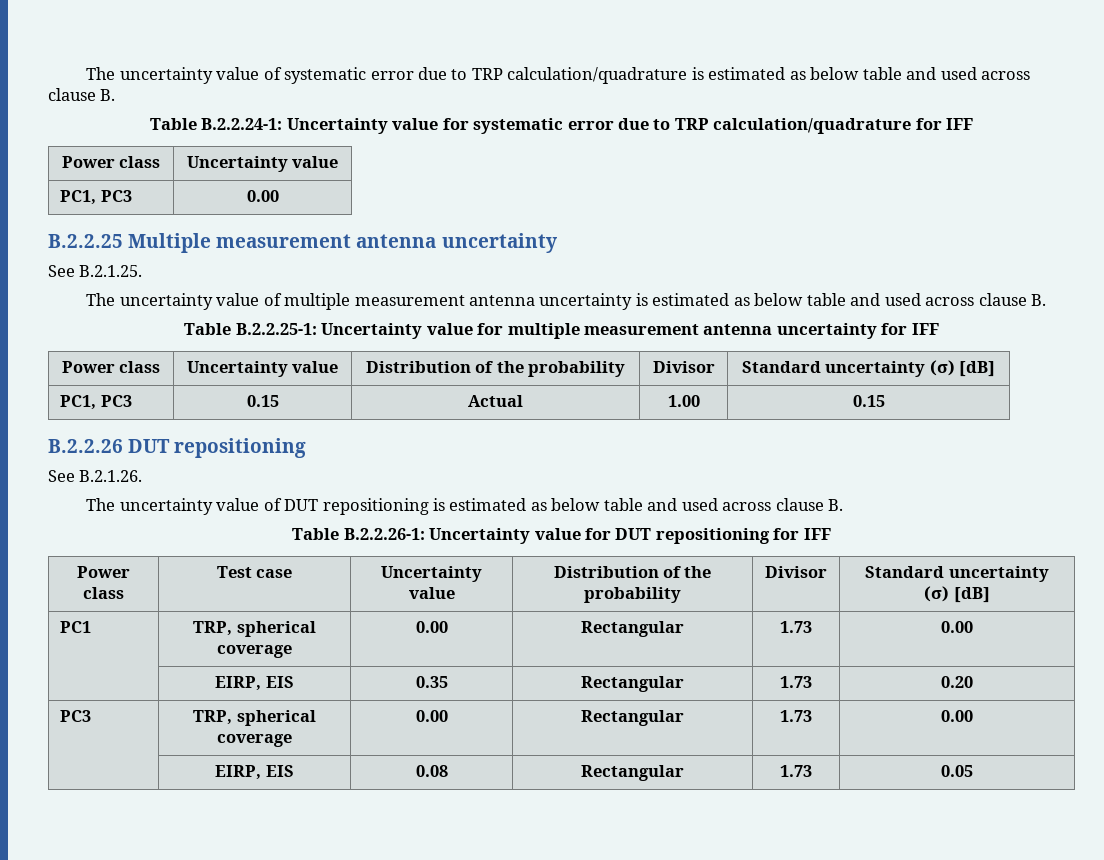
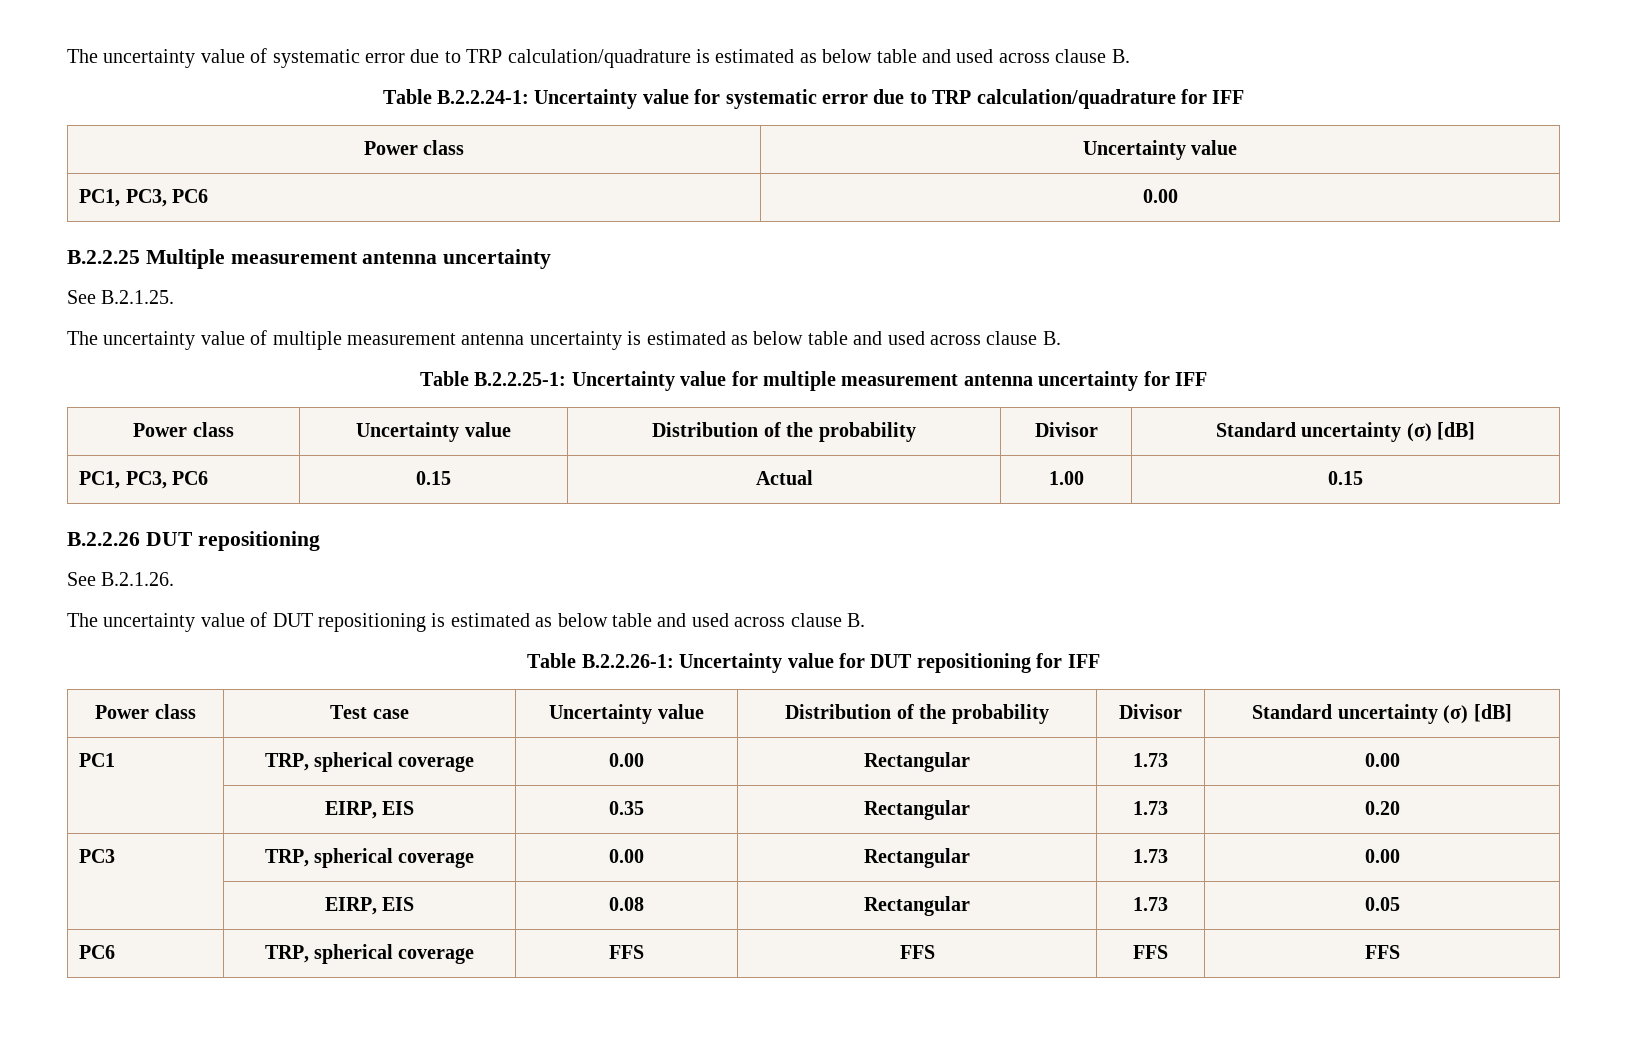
- PC1, PC3 | 0.00
+ PC1, PC3, PC6 | 0.00
- PC1, PC3 | 0.15 | Actual | 1.00 | 0.15
+ PC1, PC3, PC6 | 0.15 | Actual | 1.00 | 0.15
+ PC6 | TRP, spherical coverage | FFS | FFS | FFS | FFS

